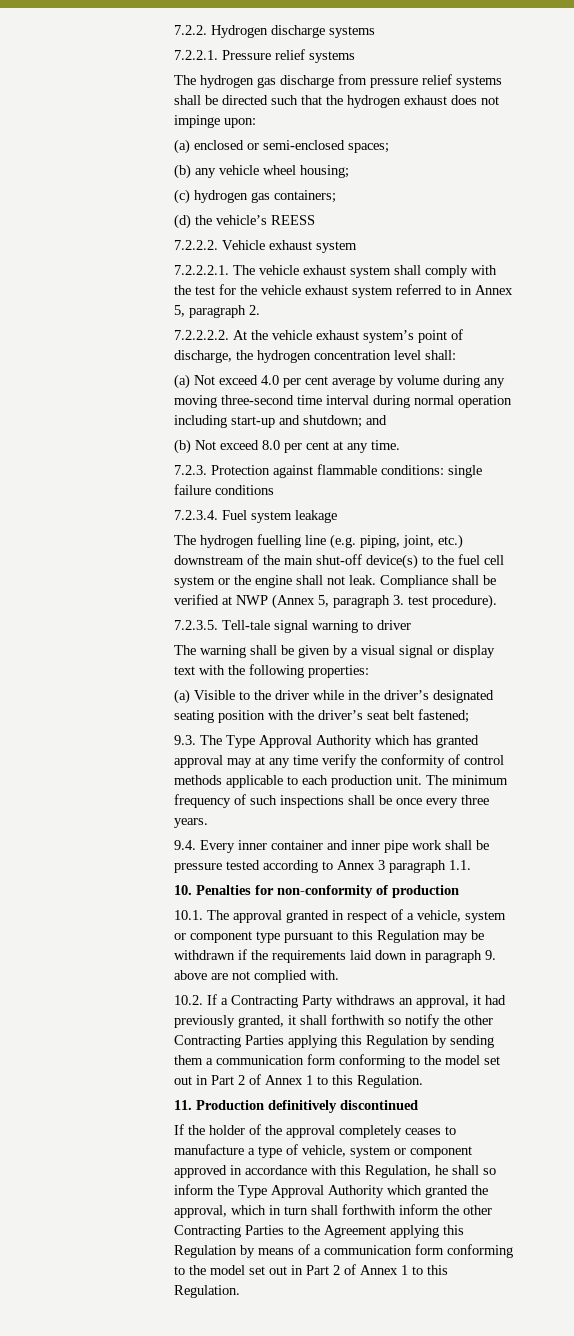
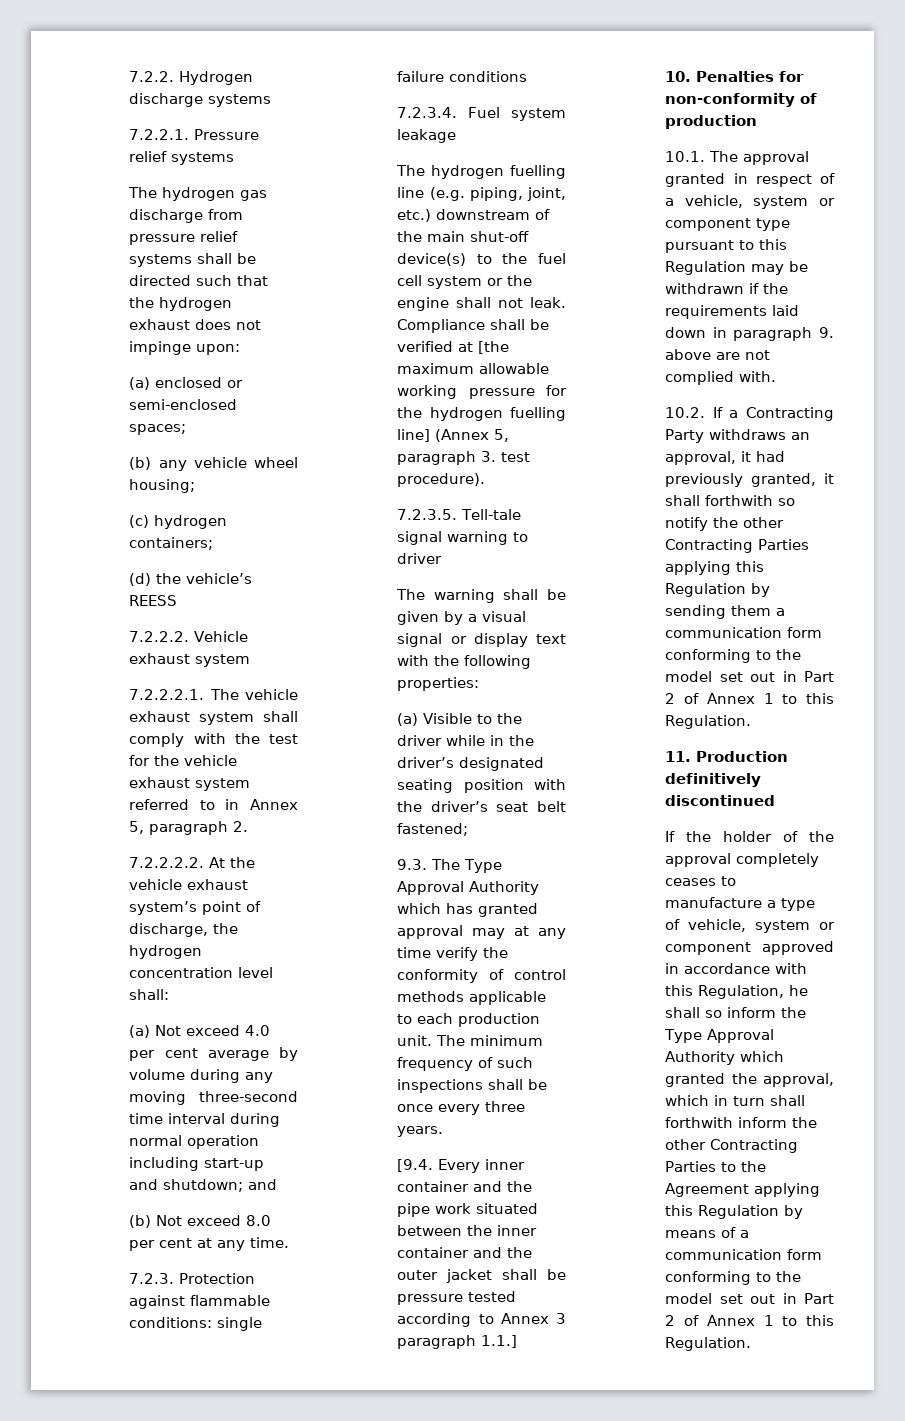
- (c) hydrogen gas containers;
+ (c) hydrogen containers;
- Compliance shall be verified at NWP (Annex 5, paragraph 3. test procedure).
+ Compliance shall be verified at [the maximum allowable working pressure for the hydrogen fuelling line] (Annex 5, paragraph 3. test procedure).
- 9.4. Every inner container and inner pipe work shall be pressure tested according to Annex 3 paragraph 1.1.
+ [9.4. Every inner container and the pipe work situated between the inner container and the outer jacket shall be pressure tested according to Annex 3 paragraph 1.1.]

